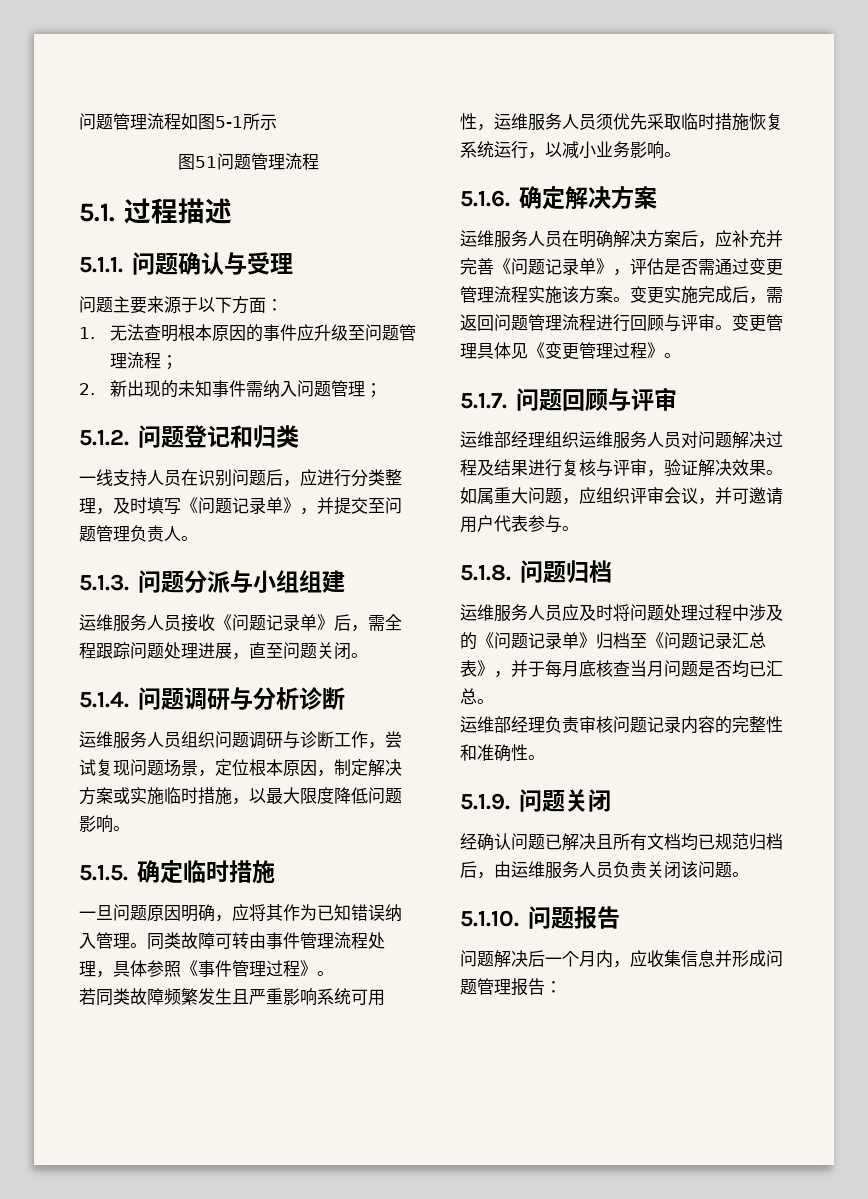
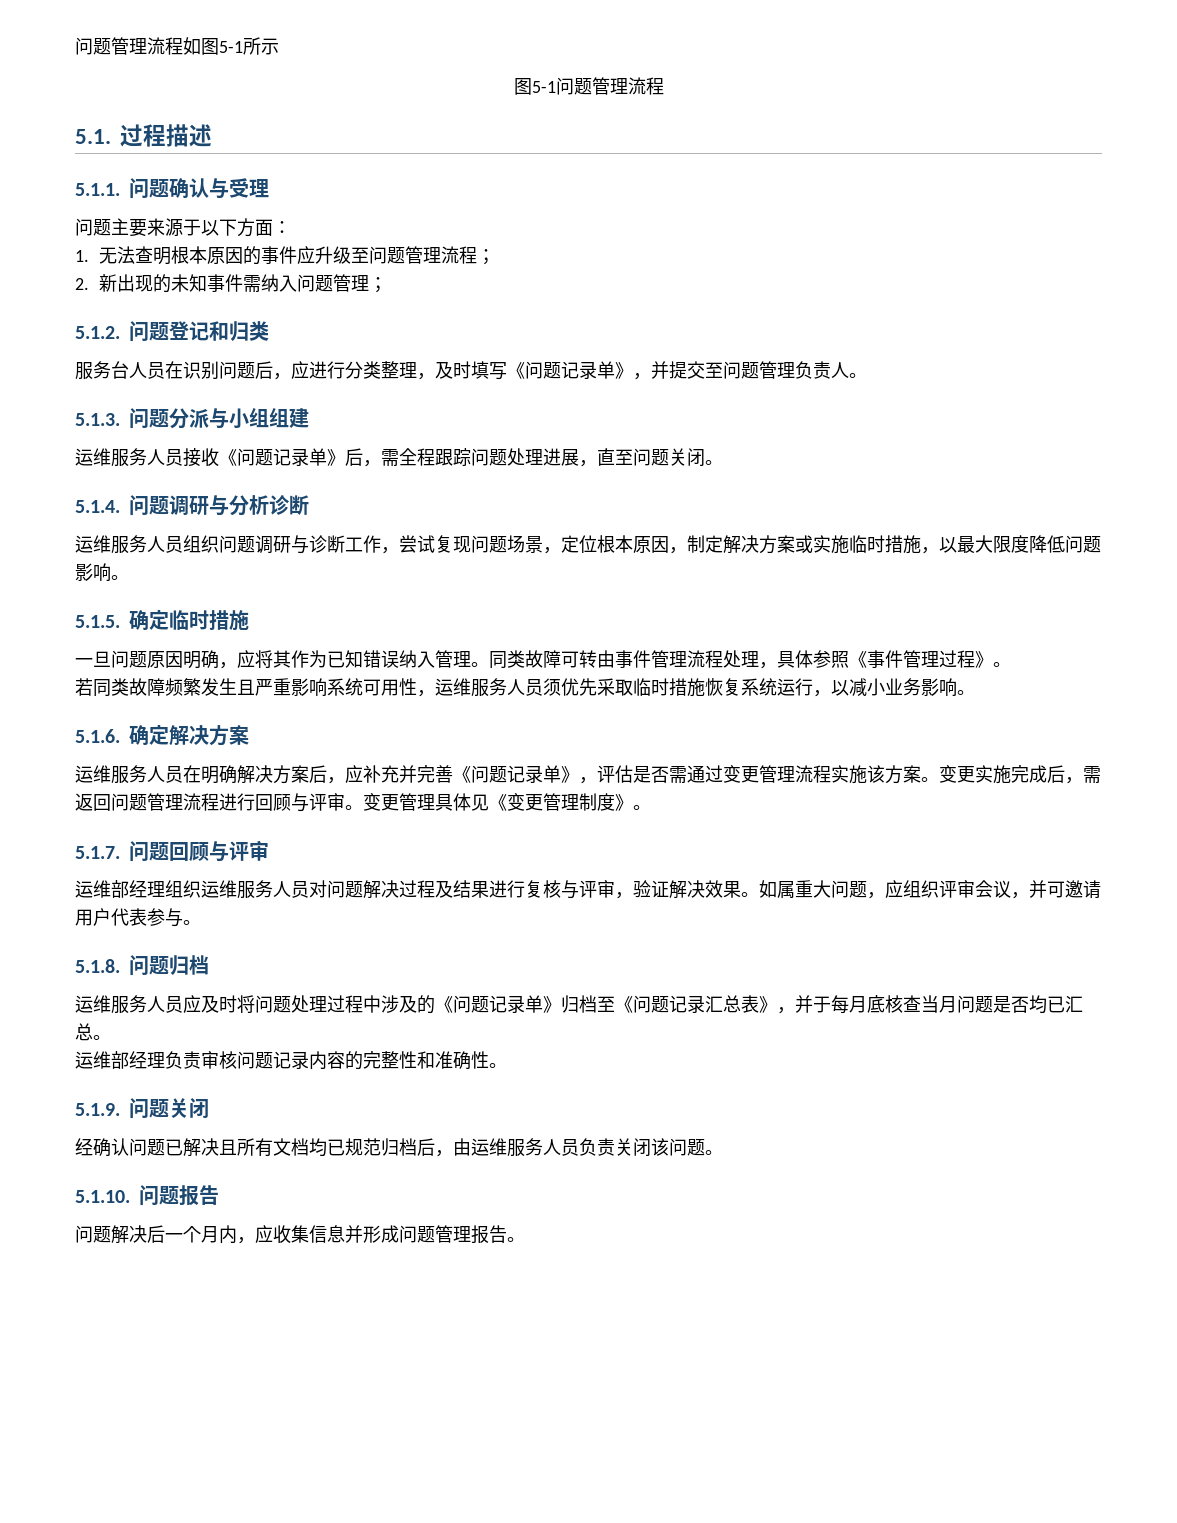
- 图51问题管理流程
+ 图5-1问题管理流程
- 一线支持人员在识别问题后，应进行分类整理，及时填写《问题记录单》，并提交至问题管理负责人。
+ 服务台人员在识别问题后，应进行分类整理，及时填写《问题记录单》，并提交至问题管理负责人。
- 变更管理具体见《变更管理过程》。
+ 变更管理具体见《变更管理制度》。
- 问题解决后一个月内，应收集信息并形成问题管理报告：
+ 问题解决后一个月内，应收集信息并形成问题管理报告。

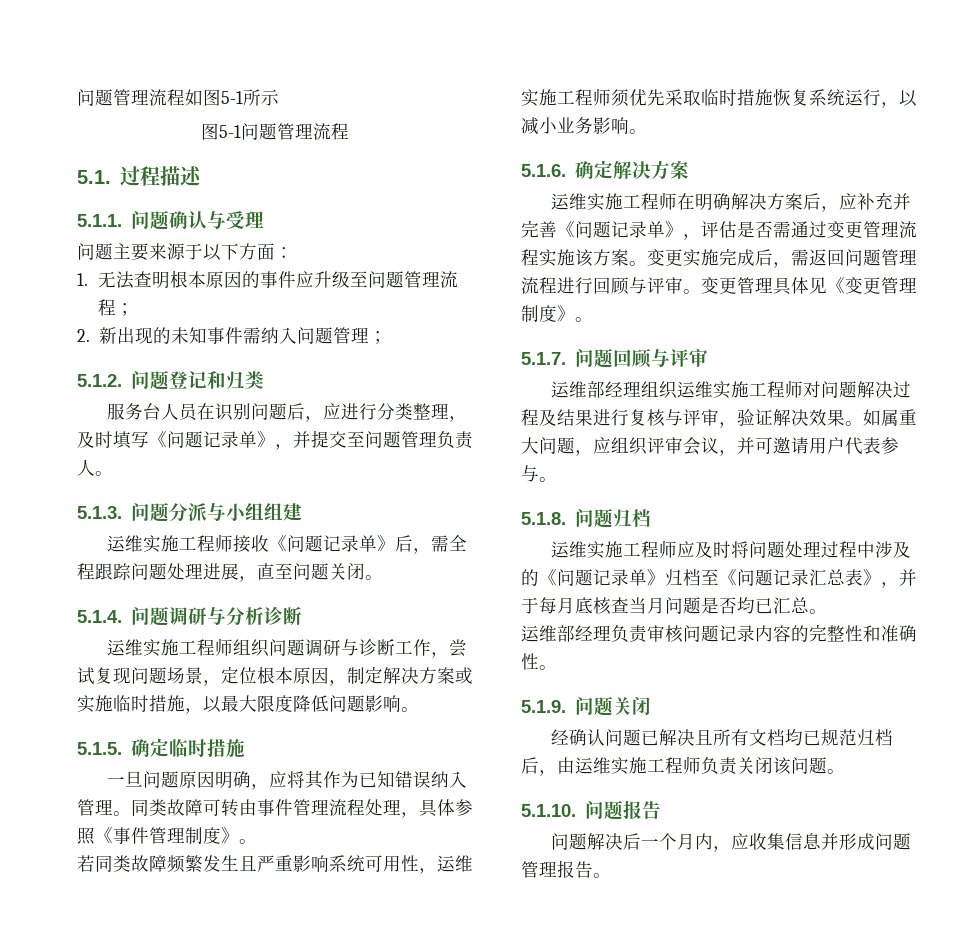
- 运维服务人员接收《问题记录单》后，需全程跟踪问题处理进展，直至问题关闭。
+ 运维实施工程师接收《问题记录单》后，需全程跟踪问题处理进展，直至问题关闭。
- 运维服务人员组织问题调研与诊断工作，尝试复现问题场景，定位根本原因，制定解决方案或实施临时措施，以最大限度降低问题影响。
+ 运维实施工程师组织问题调研与诊断工作，尝试复现问题场景，定位根本原因，制定解决方案或实施临时措施，以最大限度降低问题影响。
- 同类故障可转由事件管理流程处理，具体参照《事件管理过程》。
+ 同类故障可转由事件管理流程处理，具体参照《事件管理制度》。
- 若同类故障频繁发生且严重影响系统可用性，运维服务人员须优先采取临时措施恢复系统运行，以减小业务影响。
+ 若同类故障频繁发生且严重影响系统可用性，运维实施工程师须优先采取临时措施恢复系统运行，以减小业务影响。
- 运维服务人员在明确解决方案后，应补充并完善《问题记录单》，评估是否需通过变更管理流程实施该方案。
+ 运维实施工程师在明确解决方案后，应补充并完善《问题记录单》，评估是否需通过变更管理流程实施该方案。
- 运维部经理组织运维服务人员对问题解决过程及结果进行复核与评审，验证解决效果。
+ 运维部经理组织运维实施工程师对问题解决过程及结果进行复核与评审，验证解决效果。
- 运维服务人员应及时将问题处理过程中涉及的《问题记录单》归档至《问题记录汇总表》，并于每月底核查当月问题是否均已汇总。
+ 运维实施工程师应及时将问题处理过程中涉及的《问题记录单》归档至《问题记录汇总表》，并于每月底核查当月问题是否均已汇总。
- 经确认问题已解决且所有文档均已规范归档后，由运维服务人员负责关闭该问题。
+ 经确认问题已解决且所有文档均已规范归档后，由运维实施工程师负责关闭该问题。

